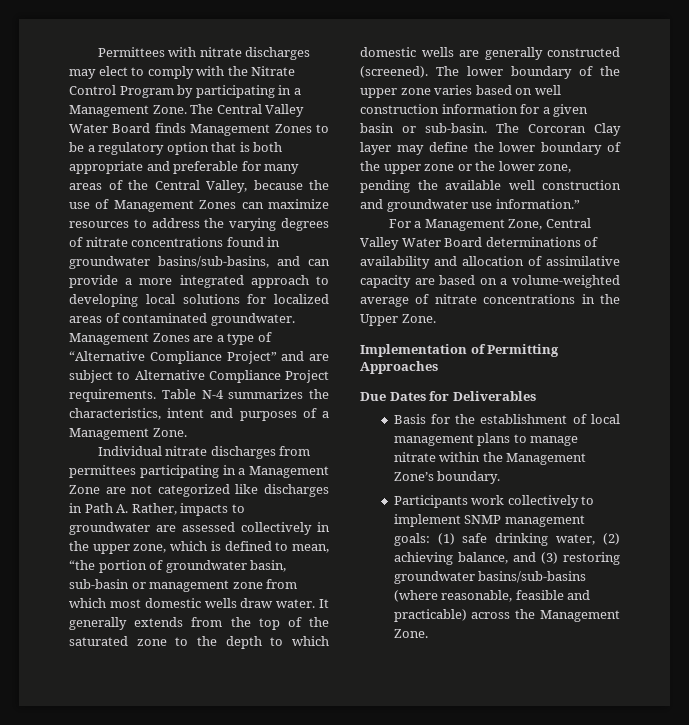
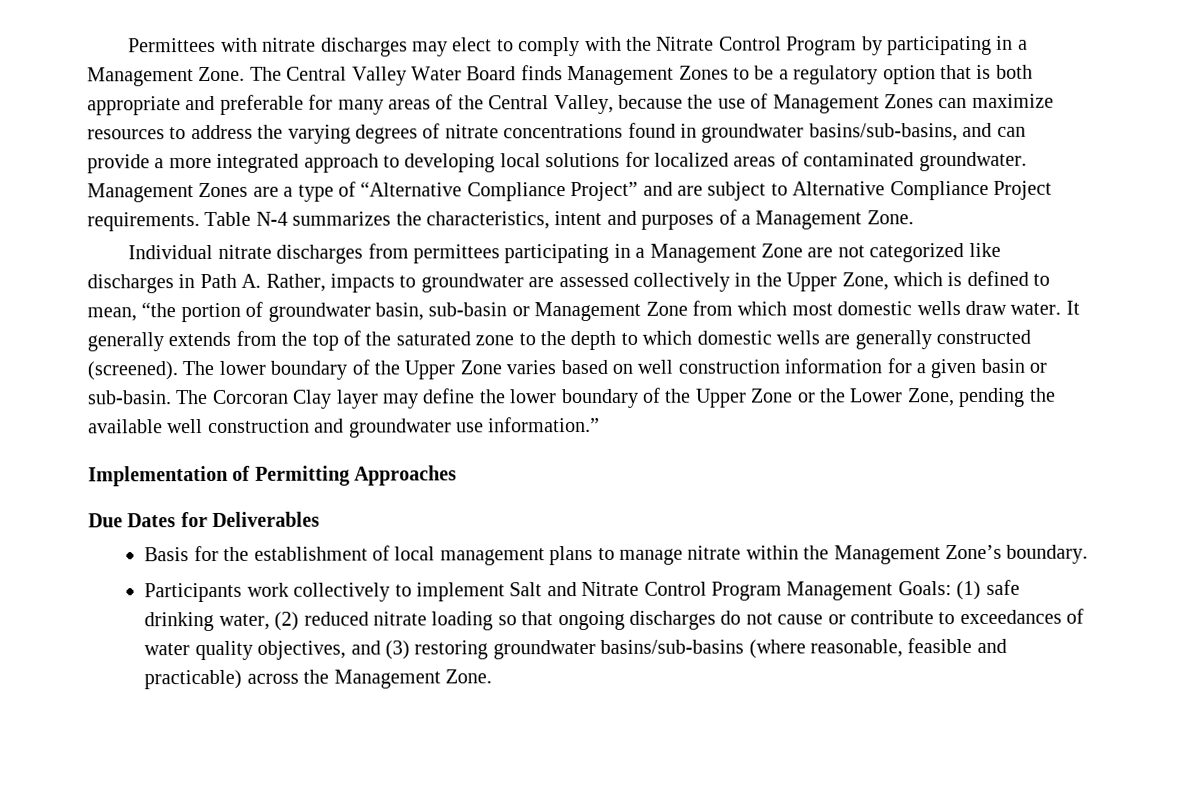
- Individual nitrate discharges from permittees participating in a Management Zone are not categorized like discharges in Path A. Rather, impacts to groundwater are assessed collectively in the upper zone, which is defined to mean, “the portion of groundwater basin, sub-basin or management zone from which most domestic wells draw water.
+ Individual nitrate discharges from permittees participating in a Management Zone are not categorized like discharges in Path A. Rather, impacts to groundwater are assessed collectively in the Upper Zone, which is defined to mean, “the portion of groundwater basin, sub-basin or Management Zone from which most domestic wells draw water.
- The lower boundary of the upper zone varies based on well construction information for a given basin or sub-basin.
+ The lower boundary of the Upper Zone varies based on well construction information for a given basin or sub-basin.
- The Corcoran Clay layer may define the lower boundary of the upper zone or the lower zone, pending the available well construction and groundwater use information.”
+ The Corcoran Clay layer may define the lower boundary of the Upper Zone or the Lower Zone, pending the available well construction and groundwater use information.”
- For a Management Zone, Central Valley Water Board determinations of availability and allocation of assimilative capacity are based on a volume-weighted average of nitrate concentrations in the Upper Zone.
- Participants work collectively to implement SNMP management goals: (1) safe drinking water, (2) achieving balance, and (3) restoring groundwater basins/sub-basins (where reasonable, feasible and practicable) across the Management Zone.
+ Participants work collectively to implement Salt and Nitrate Control Program Management Goals: (1) safe drinking water, (2) reduced nitrate loading so that ongoing discharges do not cause or contribute to exceedances of water quality objectives, and (3) restoring groundwater basins/sub-basins (where reasonable, feasible and practicable) across the Management Zone.

